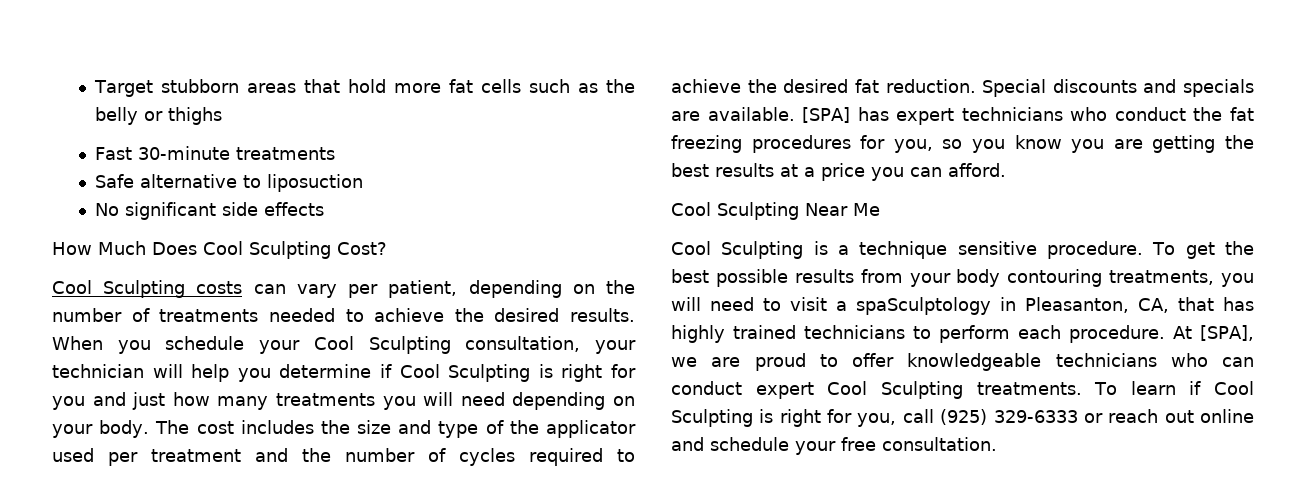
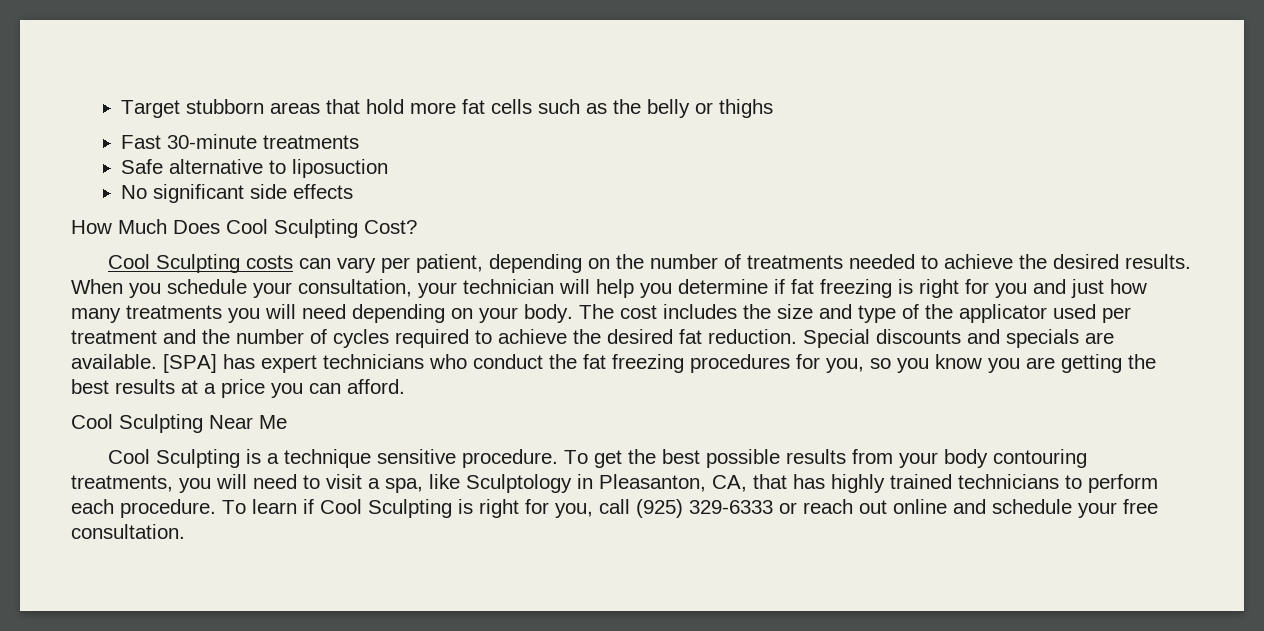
- When you schedule your Cool Sculpting consultation, your technician will help you determine if Cool Sculpting is right for you and just how many treatments you will need depending on your body.
+ When you schedule your consultation, your technician will help you determine if fat freezing is right for you and just how many treatments you will need depending on your body.
- To get the best possible results from your body contouring treatments, you will need to visit a spaSculptology in Pleasanton, CA, that has highly trained technicians to perform each procedure.
+ To get the best possible results from your body contouring treatments, you will need to visit a spa, like Sculptology in Pleasanton, CA, that has highly trained technicians to perform each procedure.
- At [SPA], we are proud to offer knowledgeable technicians who can conduct expert Cool Sculpting treatments.

